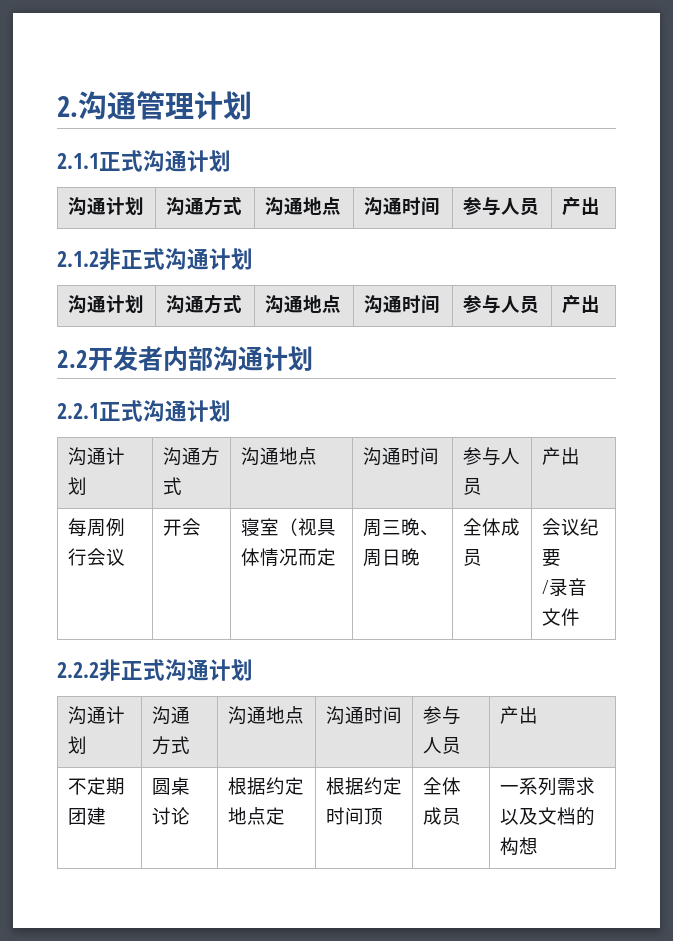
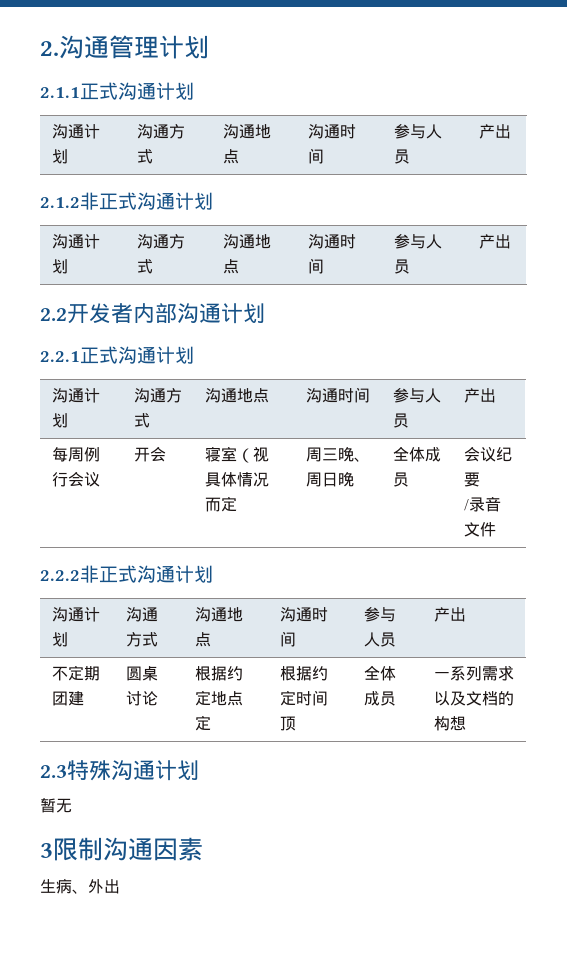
+ 2.3特殊沟通计划
+ 暂无
+ 3限制沟通因素
+ 生病、外出

